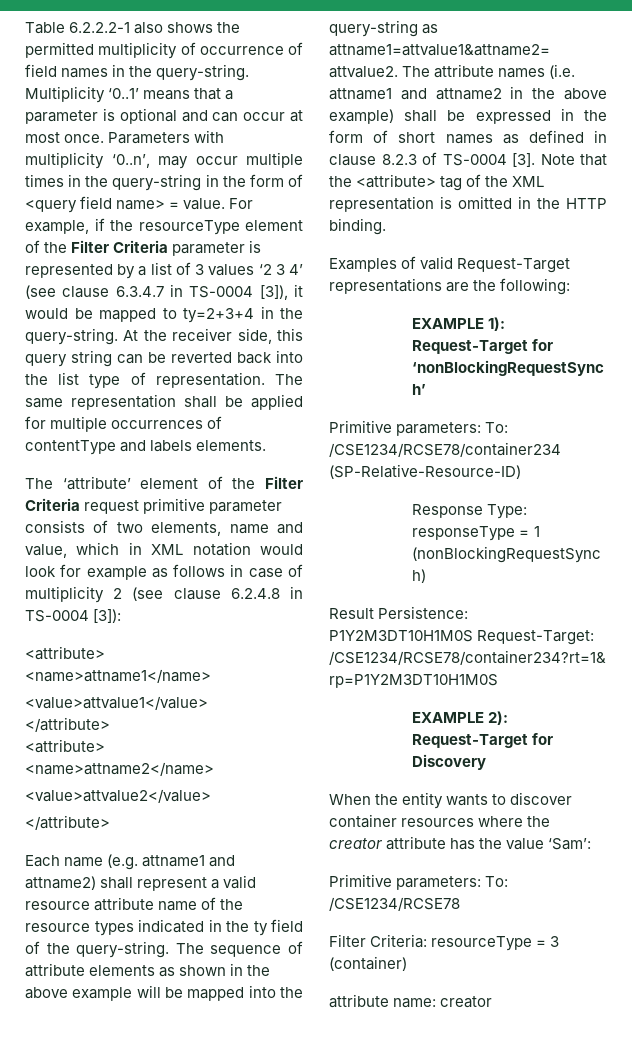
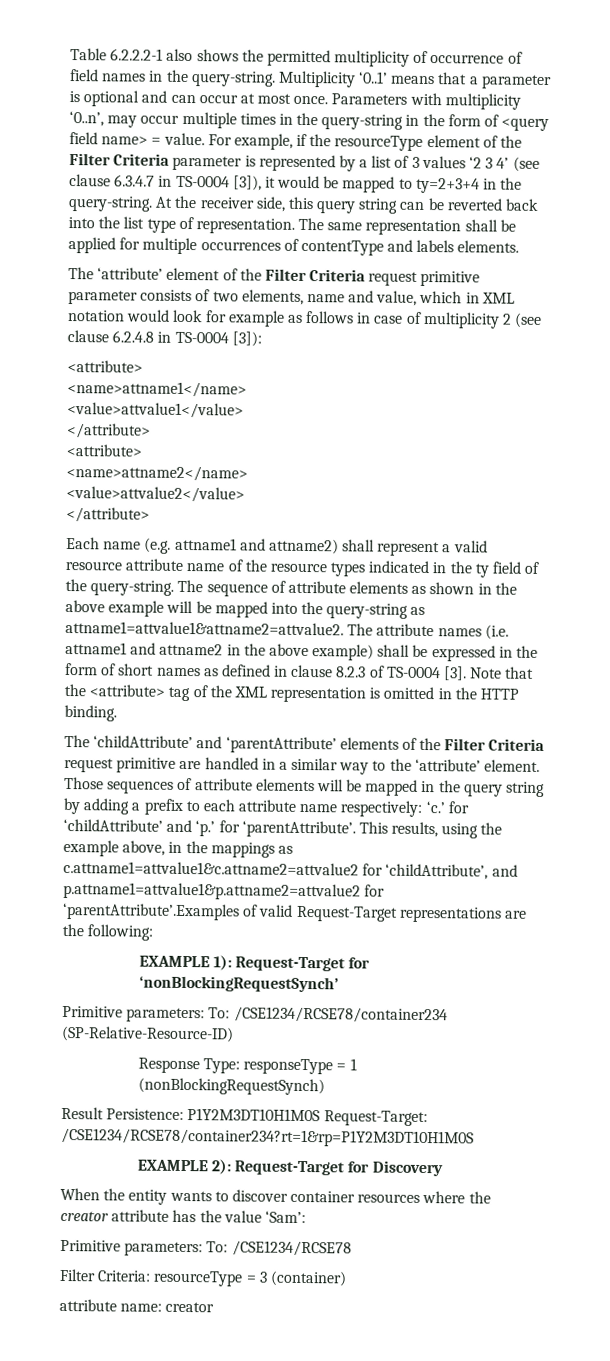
- Examples of valid Request-Target representations are the following:
+ The ‘childAttribute’ and ‘parentAttribute’ elements of the Filter Criteria request primitive are handled in a similar way to the ‘attribute’ element. Those sequences of attribute elements will be mapped in the query string by adding a prefix to each attribute name respectively: ‘c.’ for ‘childAttribute’ and ‘p.’ for ‘parentAttribute’. This results, using the example above, in the mappings as c.attname1=attvalue1&c.attname2=attvalue2 for ‘childAttribute’, and p.attname1=attvalue1&p.attname2=attvalue2 for ‘parentAttribute’.Examples of valid Request-Target representations are the following:

